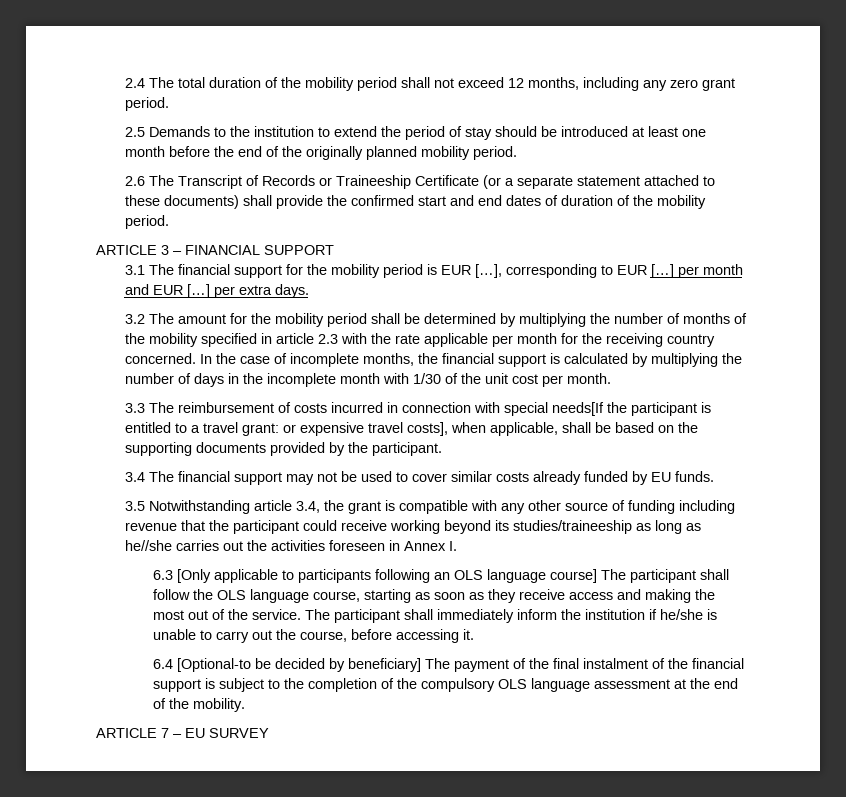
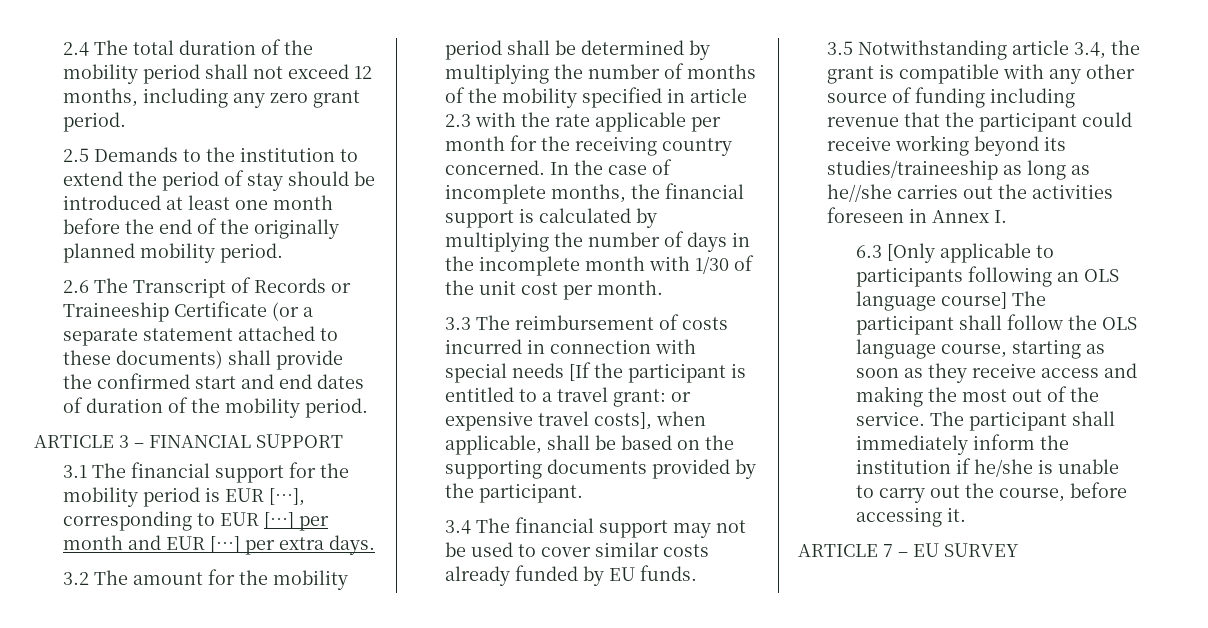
- 3.3 The reimbursement of costs incurred in connection with special needs[If the participant is entitled to a travel grant: or expensive travel costs], when applicable, shall be based on the supporting documents provided by the participant.
+ 3.3 The reimbursement of costs incurred in connection with special needs [If the participant is entitled to a travel grant: or expensive travel costs], when applicable, shall be based on the supporting documents provided by the participant.
- 6.4 [Optional-to be decided by beneficiary] The payment of the final instalment of the financial support is subject to the completion of the compulsory OLS language assessment at the end of the mobility.

